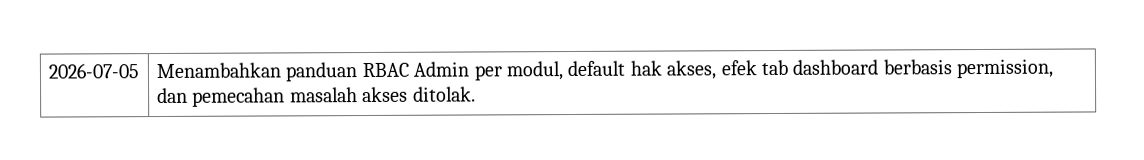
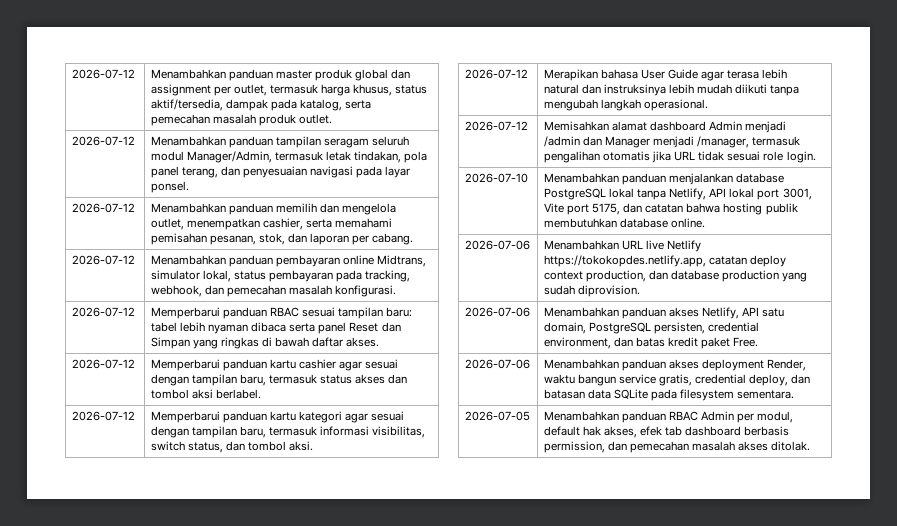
+ 2026-07-12 | Menambahkan panduan master produk global dan assignment per outlet, termasuk harga khusus, status aktif/tersedia, dampak pada katalog, serta pemecahan masalah produk outlet.
+ 2026-07-12 | Menambahkan panduan tampilan seragam seluruh modul Manager/Admin, termasuk letak tindakan, pola panel terang, dan penyesuaian navigasi pada layar ponsel.
+ 2026-07-12 | Menambahkan panduan memilih dan mengelola outlet, menempatkan cashier, serta memahami pemisahan pesanan, stok, dan laporan per cabang.
+ 2026-07-12 | Menambahkan panduan pembayaran online Midtrans, simulator lokal, status pembayaran pada tracking, webhook, dan pemecahan masalah konfigurasi.
+ 2026-07-12 | Memperbarui panduan RBAC sesuai tampilan baru: tabel lebih nyaman dibaca serta panel Reset dan Simpan yang ringkas di bawah daftar akses.
+ 2026-07-12 | Memperbarui panduan kartu cashier agar sesuai dengan tampilan baru, termasuk status akses dan tombol aksi berlabel.
+ 2026-07-12 | Memperbarui panduan kartu kategori agar sesuai dengan tampilan baru, termasuk informasi visibilitas, switch status, dan tombol aksi.
+ 2026-07-12 | Merapikan bahasa User Guide agar terasa lebih natural dan instruksinya lebih mudah diikuti tanpa mengubah langkah operasional.
+ 2026-07-12 | Memisahkan alamat dashboard Admin menjadi /admin dan Manager menjadi /manager, termasuk pengalihan otomatis jika URL tidak sesuai role login.
+ 2026-07-10 | Menambahkan panduan menjalankan database PostgreSQL lokal tanpa Netlify, API lokal port 3001, Vite port 5175, dan catatan bahwa hosting publik membutuhkan database online.
+ 2026-07-06 | Menambahkan URL live Netlify https://tokokopdes.netlify.app, catatan deploy context production, dan database production yang sudah diprovision.
+ 2026-07-06 | Menambahkan panduan akses Netlify, API satu domain, PostgreSQL persisten, credential environment, dan batas kredit paket Free.
+ 2026-07-06 | Menambahkan panduan akses deployment Render, waktu bangun service gratis, credential deploy, dan batasan data SQLite pada filesystem sementara.

